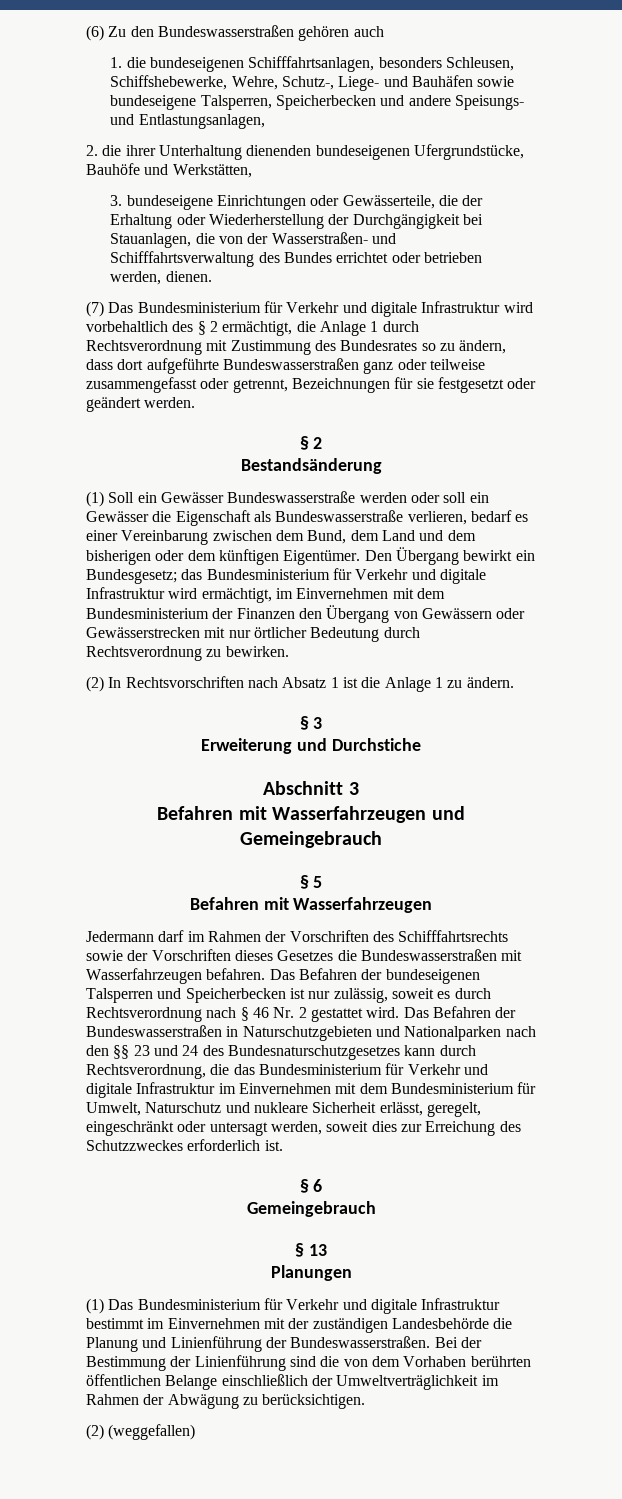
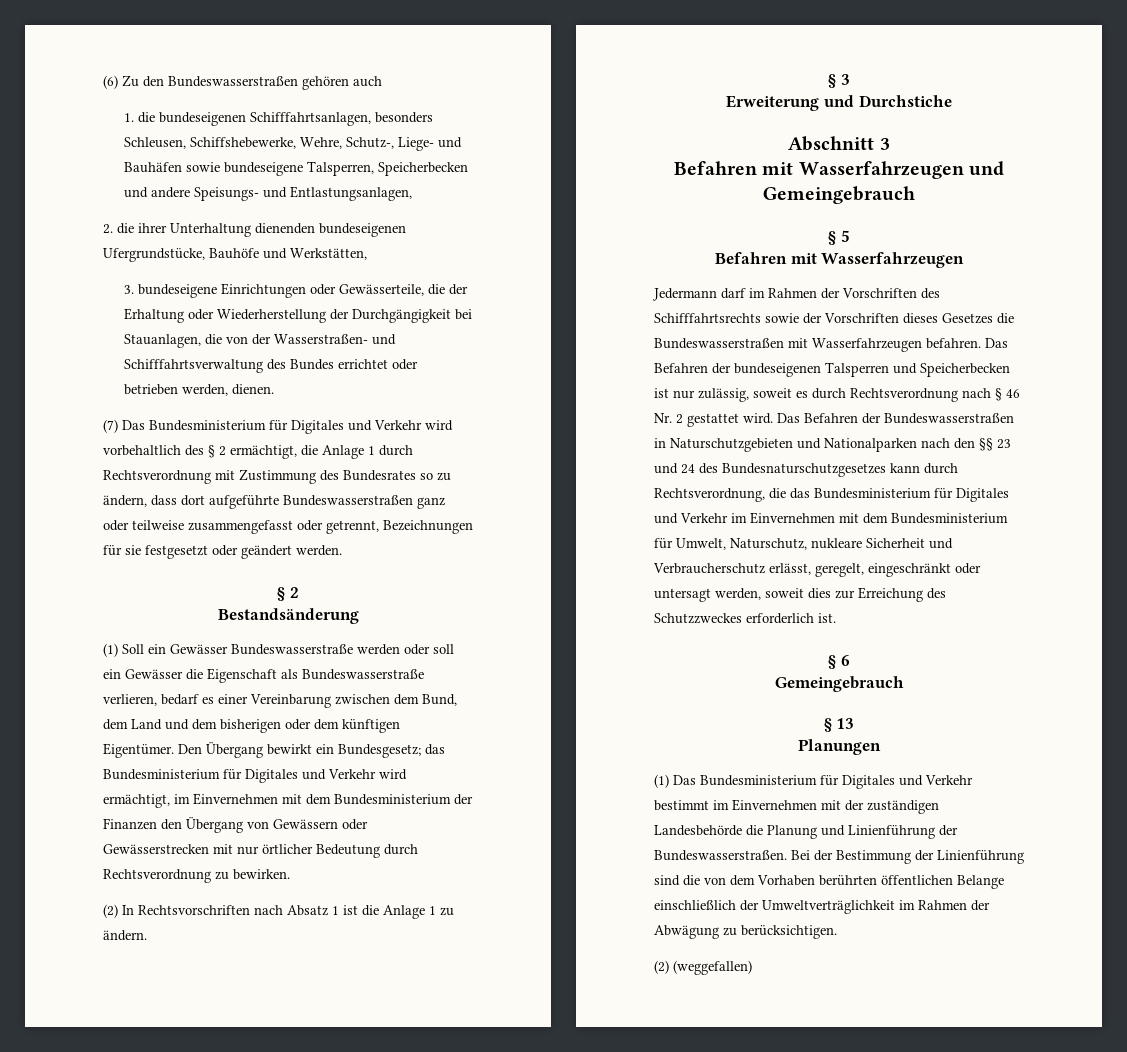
- (7) Das Bundesministerium für Verkehr und digitale Infrastruktur wird vorbehaltlich des § 2 ermächtigt, die Anlage 1 durch Rechtsverordnung mit Zustimmung des Bundesrates so zu ändern, dass dort aufgeführte Bundeswasserstraßen ganz oder teilweise zusammengefasst oder getrennt, Bezeichnungen für sie festgesetzt oder geändert werden.
+ (7) Das Bundesministerium für Digitales und Verkehr wird vorbehaltlich des § 2 ermächtigt, die Anlage 1 durch Rechtsverordnung mit Zustimmung des Bundesrates so zu ändern, dass dort aufgeführte Bundeswasserstraßen ganz oder teilweise zusammengefasst oder getrennt, Bezeichnungen für sie festgesetzt oder geändert werden.
- Den Übergang bewirkt ein Bundesgesetz; das Bundesministerium für Verkehr und digitale Infrastruktur wird ermächtigt, im Einvernehmen mit dem Bundesministerium der Finanzen den Übergang von Gewässern oder Gewässerstrecken mit nur örtlicher Bedeutung durch Rechtsverordnung zu bewirken.
+ Den Übergang bewirkt ein Bundesgesetz; das Bundesministerium für Digitales und Verkehr wird ermächtigt, im Einvernehmen mit dem Bundesministerium der Finanzen den Übergang von Gewässern oder Gewässerstrecken mit nur örtlicher Bedeutung durch Rechtsverordnung zu bewirken.
- Das Befahren der Bundeswasserstraßen in Naturschutzgebieten und Nationalparken nach den §§ 23 und 24 des Bundesnaturschutzgesetzes kann durch Rechtsverordnung, die das Bundesministerium für Verkehr und digitale Infrastruktur im Einvernehmen mit dem Bundesministerium für Umwelt, Naturschutz und nukleare Sicherheit erlässt, geregelt, eingeschränkt oder untersagt werden, soweit dies zur Erreichung des Schutzzweckes erforderlich ist.
+ Das Befahren der Bundeswasserstraßen in Naturschutzgebieten und Nationalparken nach den §§ 23 und 24 des Bundesnaturschutzgesetzes kann durch Rechtsverordnung, die das Bundesministerium für Digitales und Verkehr im Einvernehmen mit dem Bundesministerium für Umwelt, Naturschutz, nukleare Sicherheit und Verbraucherschutz erlässt, geregelt, eingeschränkt oder untersagt werden, soweit dies zur Erreichung des Schutzzweckes erforderlich ist.
- (1) Das Bundesministerium für Verkehr und digitale Infrastruktur bestimmt im Einvernehmen mit der zuständigen Landesbehörde die Planung und Linienführung der Bundeswasserstraßen.
+ (1) Das Bundesministerium für Digitales und Verkehr bestimmt im Einvernehmen mit der zuständigen Landesbehörde die Planung und Linienführung der Bundeswasserstraßen.

